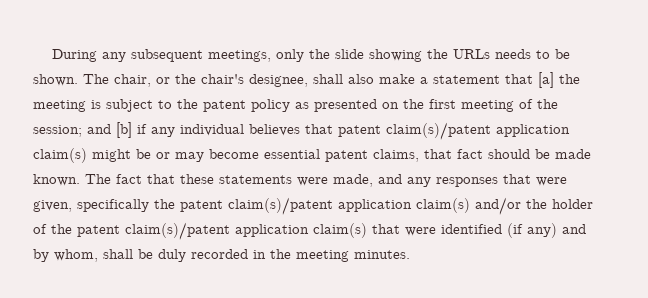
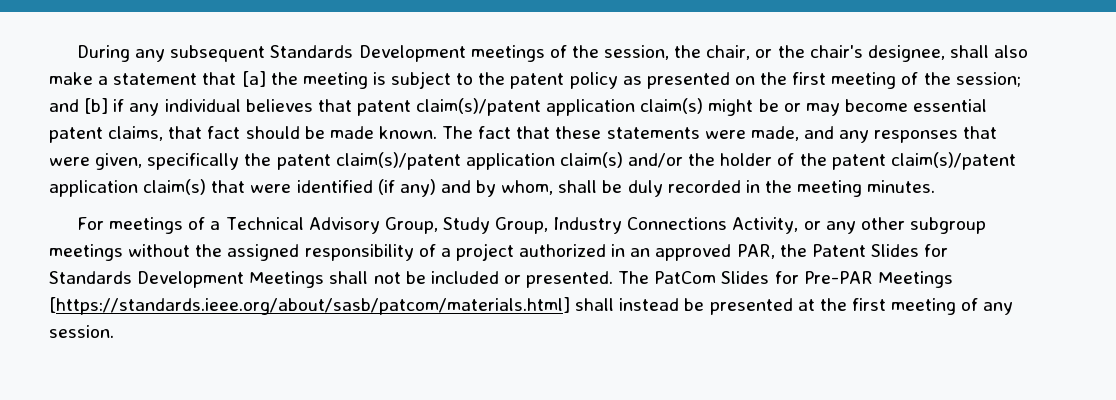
- During any subsequent meetings, only the slide showing the URLs needs to be shown. The chair, or the chair's designee, shall also make a statement that [a] the meeting is subject to the patent policy as presented on the first meeting of the session; and [b] if any individual believes that patent claim(s)/patent application claim(s) might be or may become essential patent claims, that fact should be made known.
+ During any subsequent Standards Development meetings of the session, the chair, or the chair's designee, shall also make a statement that [a] the meeting is subject to the patent policy as presented on the first meeting of the session; and [b] if any individual believes that patent claim(s)/patent application claim(s) might be or may become essential patent claims, that fact should be made known.
+ For meetings of a Technical Advisory Group, Study Group, Industry Connections Activity, or any other subgroup meetings without the assigned responsibility of a project authorized in an approved PAR, the Patent Slides for Standards Development Meetings shall not be included or presented. The PatCom Slides for Pre-PAR Meetings [https://standards.ieee.org/about/sasb/patcom/materials.html] shall instead be presented at the first meeting of any session.

